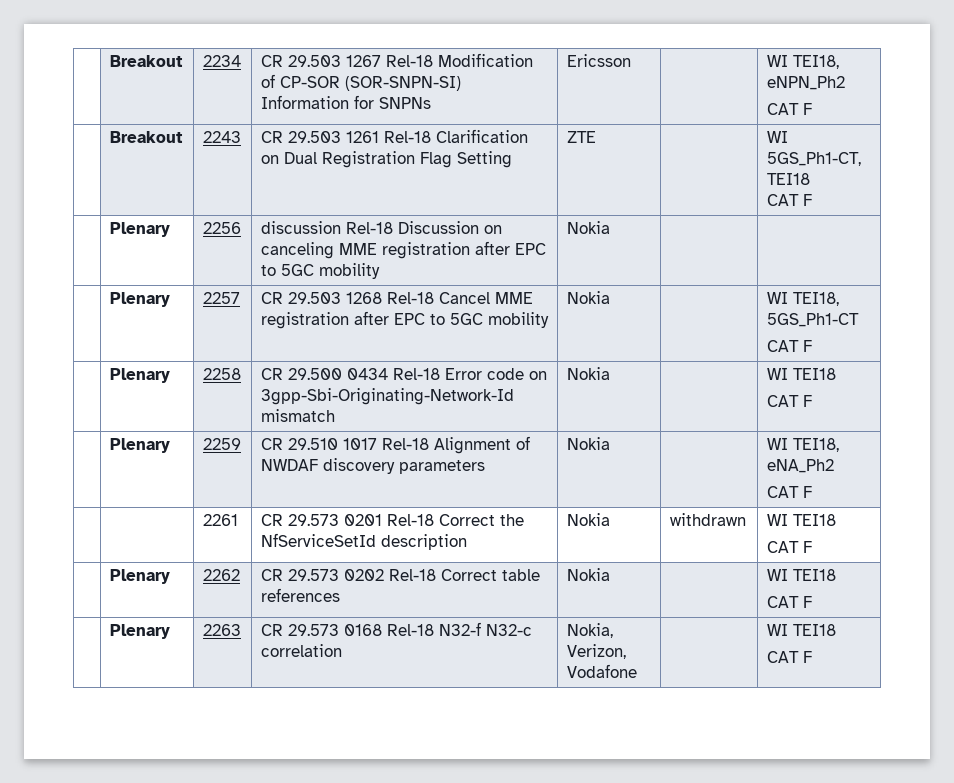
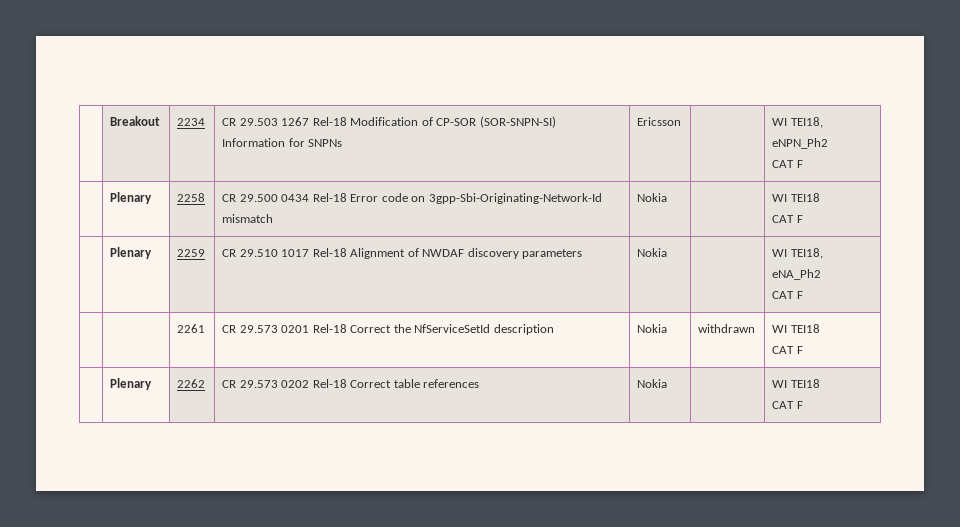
- | Breakout | 2243 | CR 29.503 1261 Rel-18 Clarification on Dual Registration Flag Setting | ZTE | | WI 5GS_Ph1-CT, TEI18
- CAT F
- | Plenary | 2256 | discussion Rel-18 Discussion on canceling MME registration after EPC to 5GC mobility | Nokia | |
- | Plenary | 2257 | CR 29.503 1268 Rel-18 Cancel MME registration after EPC to 5GC mobility | Nokia | | WI TEI18, 5GS_Ph1-CT
- CAT F
- | Plenary | 2263 | CR 29.573 0168 Rel-18 N32-f N32-c correlation | Nokia, Verizon, Vodafone | | WI TEI18
- CAT F

